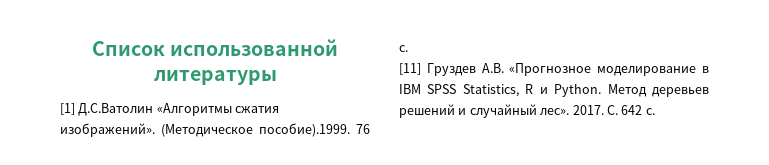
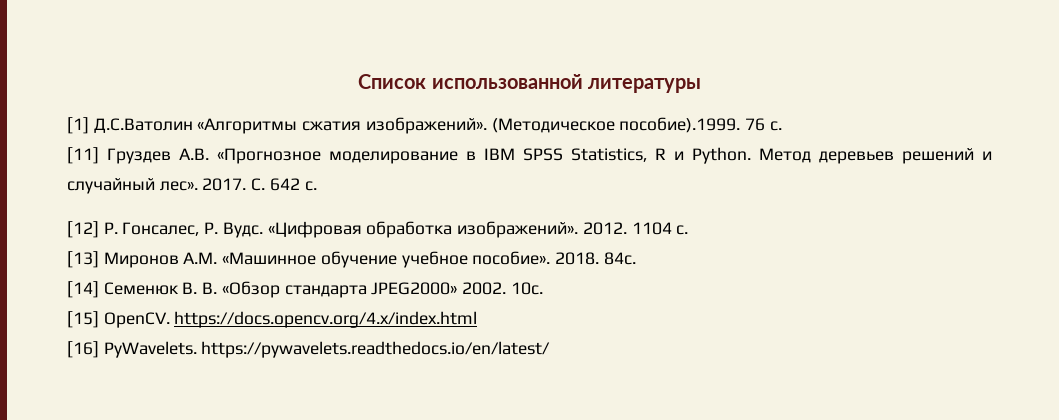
+ [12] Р. Гонсалес, Р. Вудс. «Цифровая обработка изображений». 2012. 1104 с.
+ [13] Миронов А.М. «Машинное обучение учебное пособие». 2018. 84с.
+ [14] Семенюк В. В. «Обзор стандарта JPEG2000» 2002. 10с.
+ [15] OpenCV. https://docs.opencv.org/4.x/index.html
+ [16] PyWavelets. https://pywavelets.readthedocs.io/en/latest/

